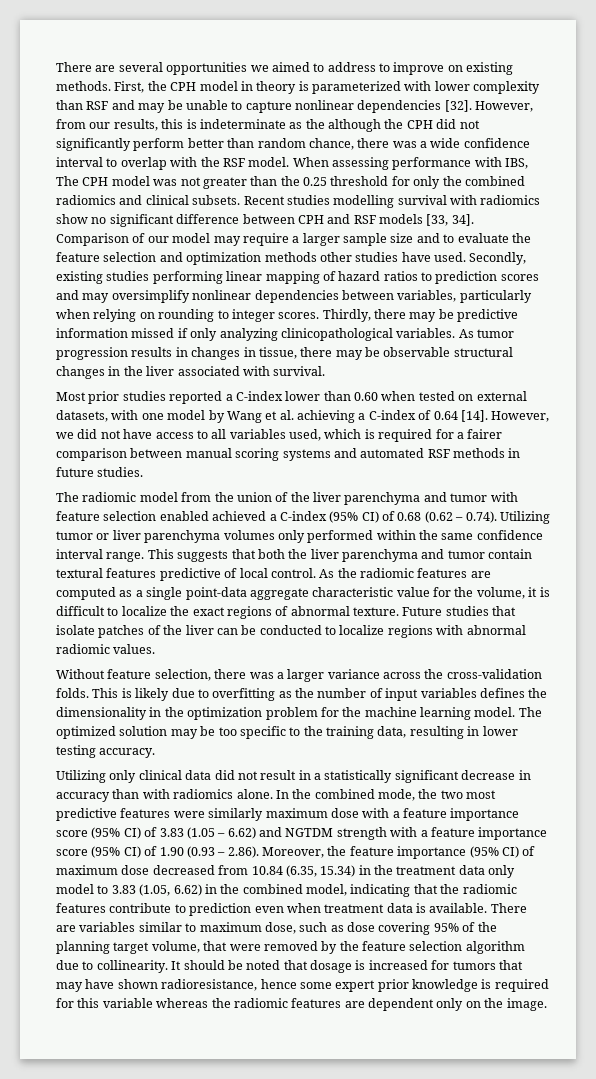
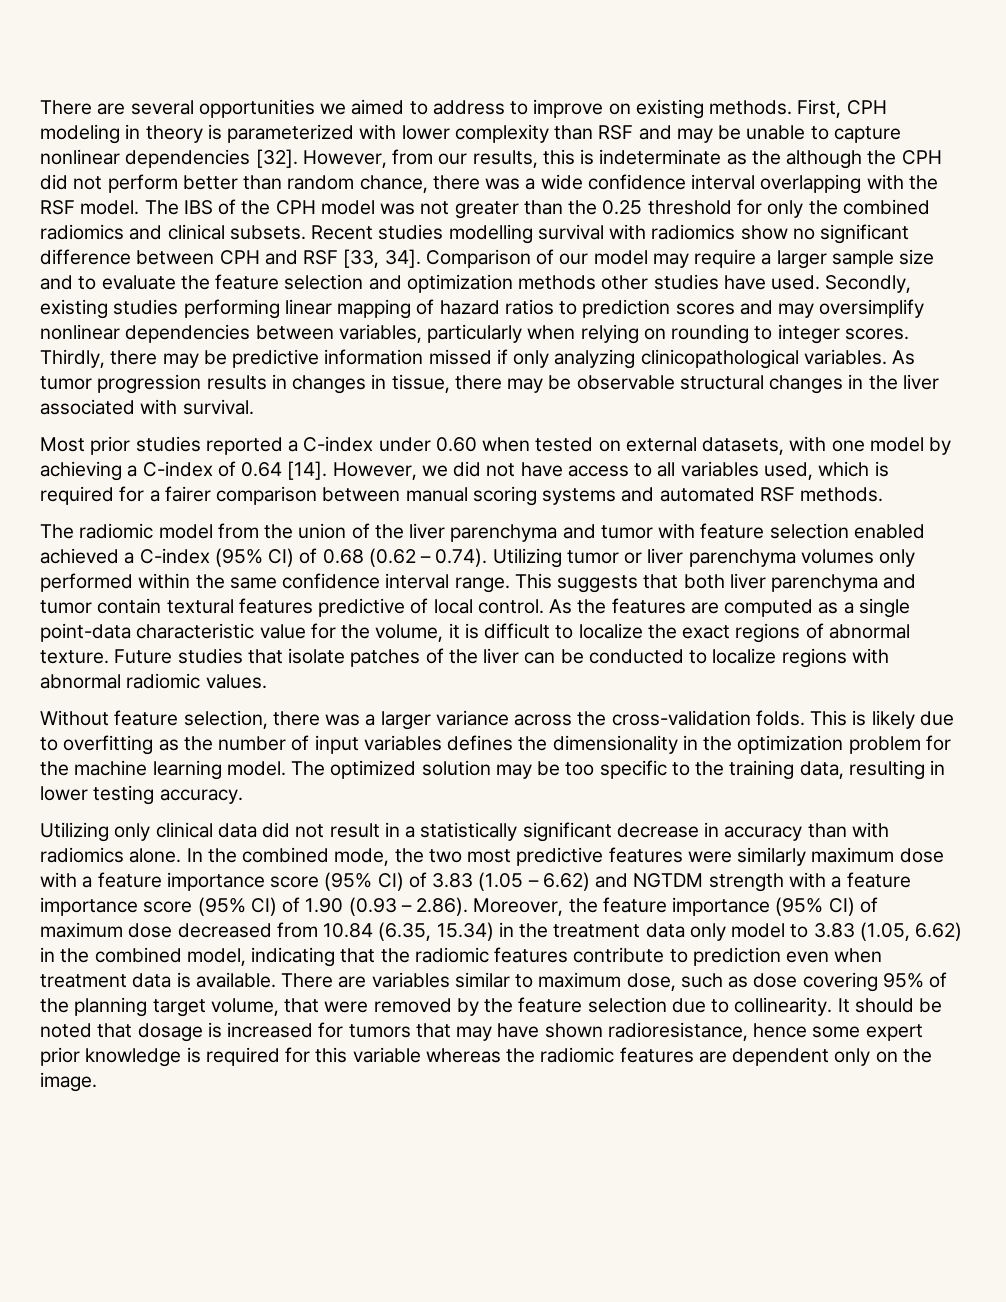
- First, the CPH model in theory is parameterized with lower complexity than RSF and may be unable to capture nonlinear dependencies [32].
+ First, CPH modeling in theory is parameterized with lower complexity than RSF and may be unable to capture nonlinear dependencies [32].
- However, from our results, this is indeterminate as the although the CPH did not significantly perform better than random chance, there was a wide confidence interval to overlap with the RSF model.
+ However, from our results, this is indeterminate as the although the CPH did not perform better than random chance, there was a wide confidence interval overlapping with the RSF model.
- When assessing performance with IBS, The CPH model was not greater than the 0.25 threshold for only the combined radiomics and clinical subsets.
+ The IBS of the CPH model was not greater than the 0.25 threshold for only the combined radiomics and clinical subsets.
- Recent studies modelling survival with radiomics show no significant difference between CPH and RSF models [33, 34].
+ Recent studies modelling survival with radiomics show no significant difference between CPH and RSF [33, 34].
- Most prior studies reported a C-index lower than 0.60 when tested on external datasets, with one model by Wang et al. achieving a C-index of 0.64 [14].
+ Most prior studies reported a C-index under 0.60 when tested on external datasets, with one model by achieving a C-index of 0.64 [14].
- However, we did not have access to all variables used, which is required for a fairer comparison between manual scoring systems and automated RSF methods in future studies.
+ However, we did not have access to all variables used, which is required for a fairer comparison between manual scoring systems and automated RSF methods.
- This suggests that both the liver parenchyma and tumor contain textural features predictive of local control.
+ This suggests that both liver parenchyma and tumor contain textural features predictive of local control.
- As the radiomic features are computed as a single point-data aggregate characteristic value for the volume, it is difficult to localize the exact regions of abnormal texture.
+ As the features are computed as a single point-data characteristic value for the volume, it is difficult to localize the exact regions of abnormal texture.
- There are variables similar to maximum dose, such as dose covering 95% of the planning target volume, that were removed by the feature selection algorithm due to collinearity.
+ There are variables similar to maximum dose, such as dose covering 95% of the planning target volume, that were removed by the feature selection due to collinearity.

